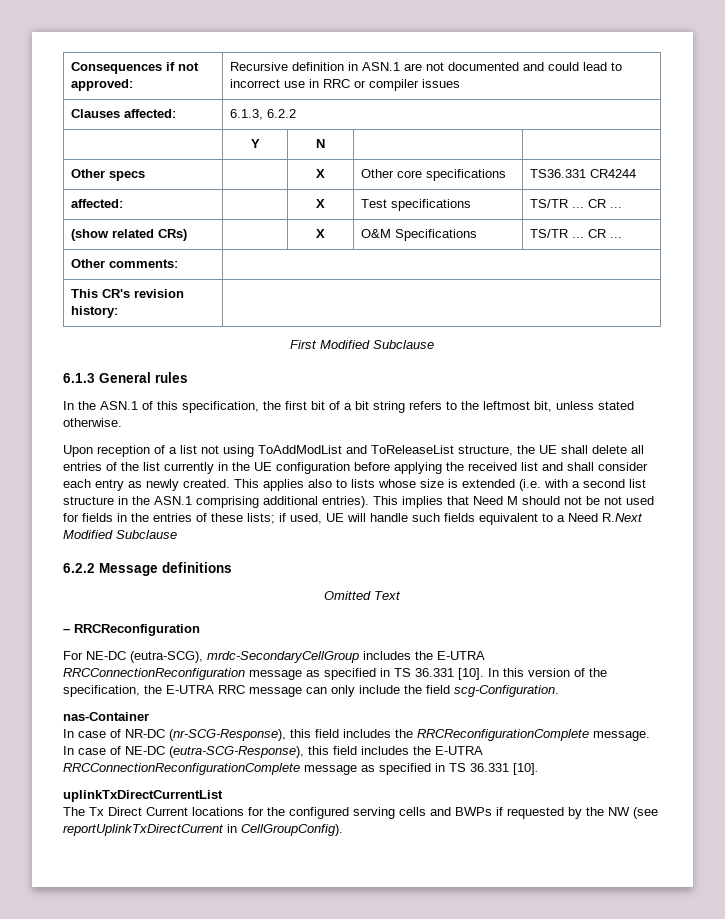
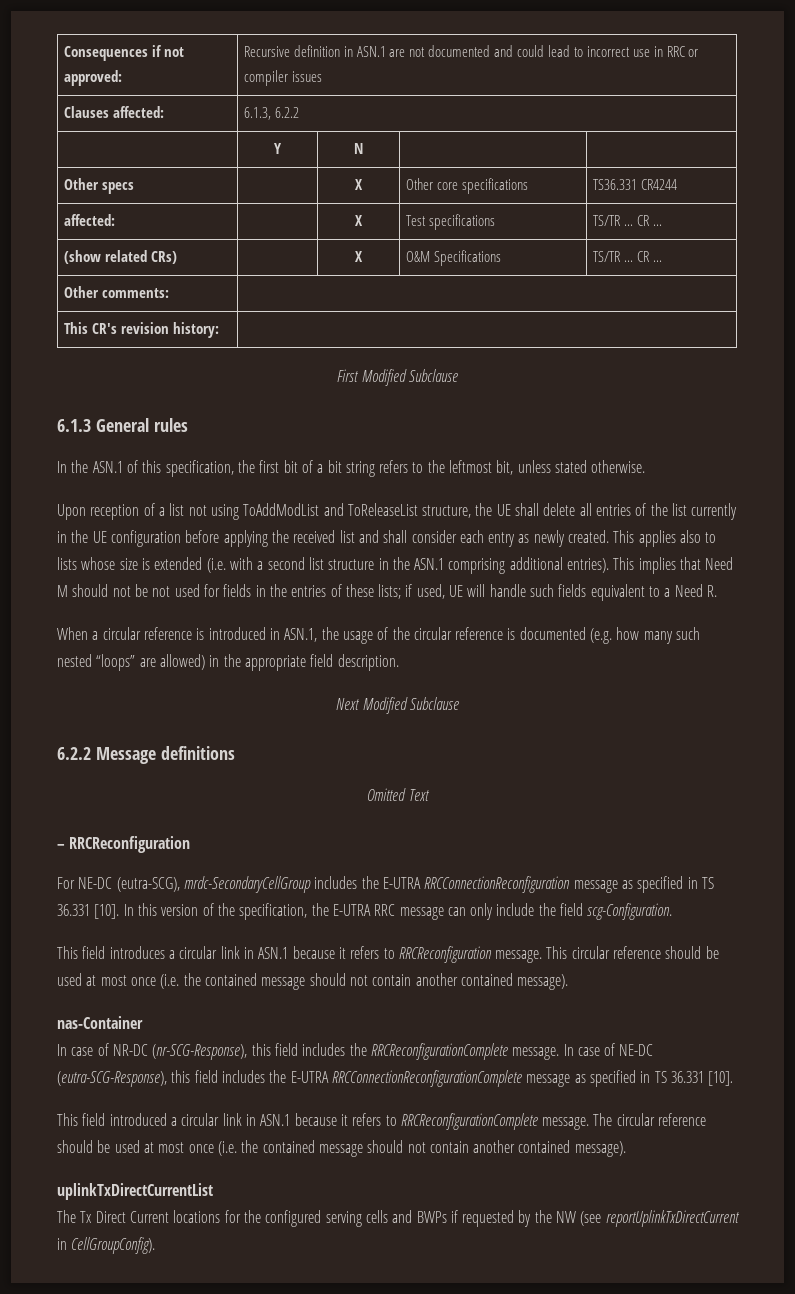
- This implies that Need M should not be not used for fields in the entries of these lists; if used, UE will handle such fields equivalent to a Need R.Next Modified Subclause
+ This implies that Need M should not be not used for fields in the entries of these lists; if used, UE will handle such fields equivalent to a Need R.
+ When a circular reference is introduced in ASN.1, the usage of the circular reference is documented (e.g. how many such nested “loops” are allowed) in the appropriate field description.
+ Next Modified Subclause
+ This field introduces a circular link in ASN.1 because it refers to RRCReconfiguration message. This circular reference should be used at most once (i.e. the contained message should not contain another contained message).
+ This field introduced a circular link in ASN.1 because it refers to RRCReconfigurationComplete message. The circular reference should be used at most once (i.e. the contained message should not contain another contained message).

